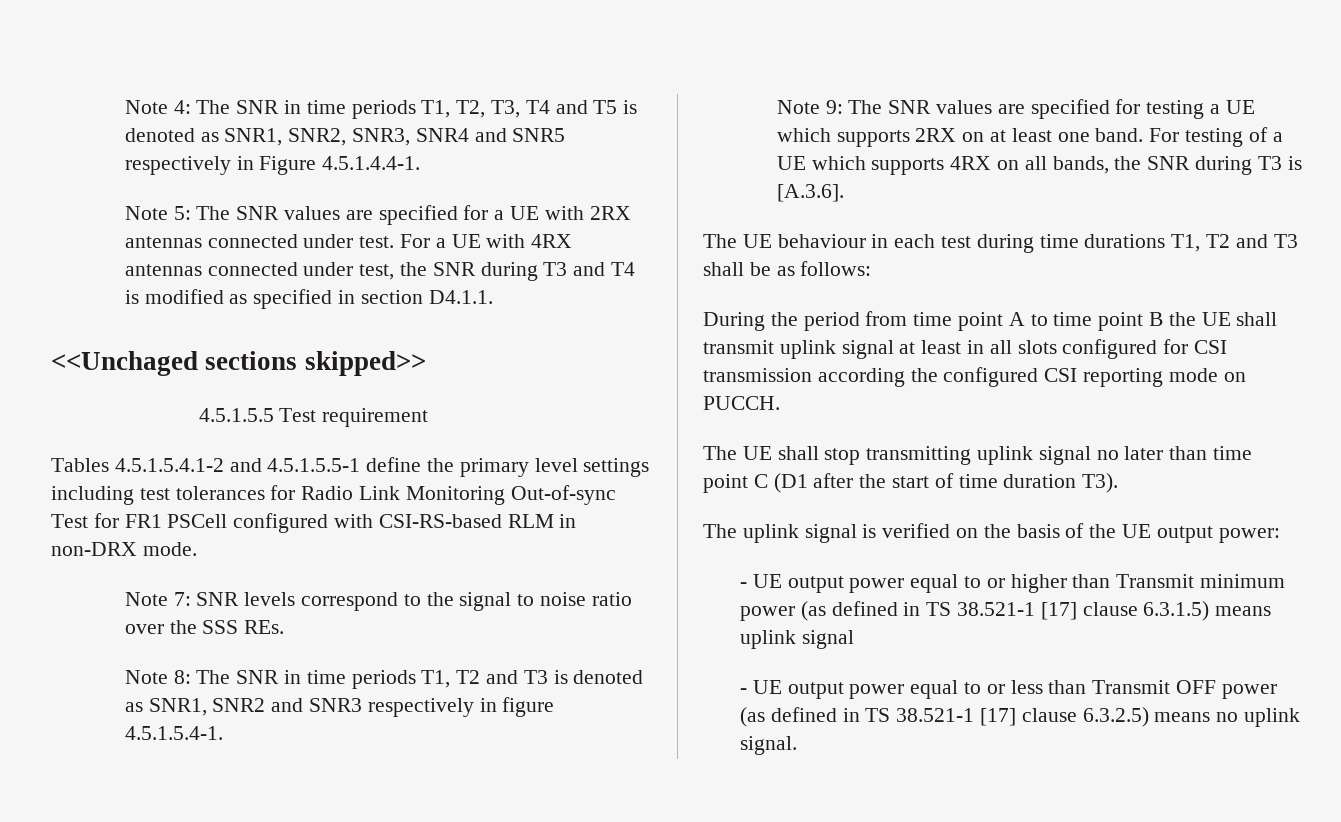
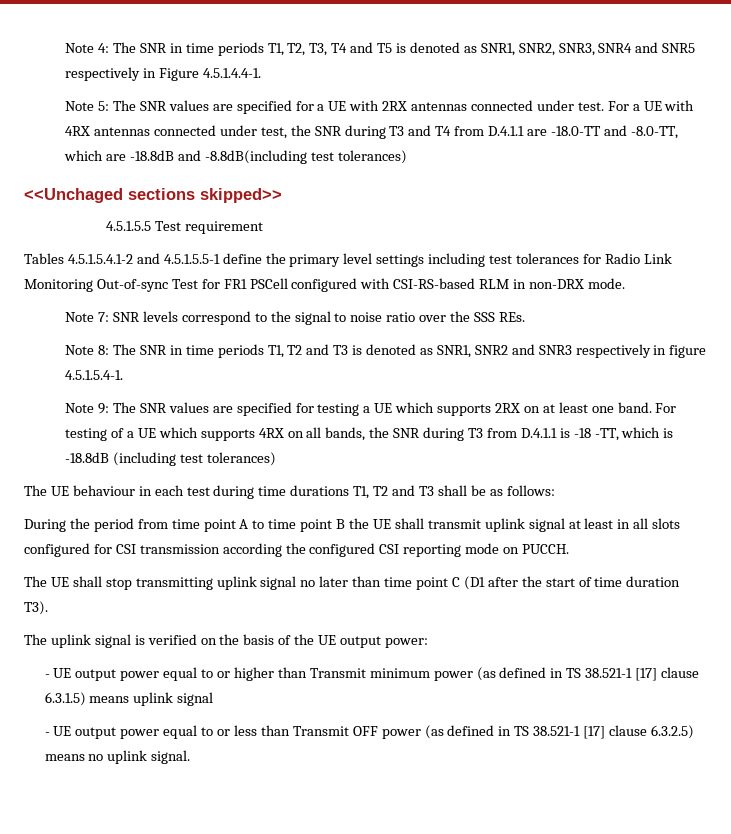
- For a UE with 4RX antennas connected under test, the SNR during T3 and T4 is modified as specified in section D4.1.1.
+ For a UE with 4RX antennas connected under test, the SNR during T3 and T4 from D.4.1.1 are -18.0-TT and -8.0-TT, which are -18.8dB and -8.8dB(including test tolerances)
- For testing of a UE which supports 4RX on all bands, the SNR during T3 is [A.3.6].
+ For testing of a UE which supports 4RX on all bands, the SNR during T3 from D.4.1.1 is -18 -TT, which is -18.8dB (including test tolerances)

